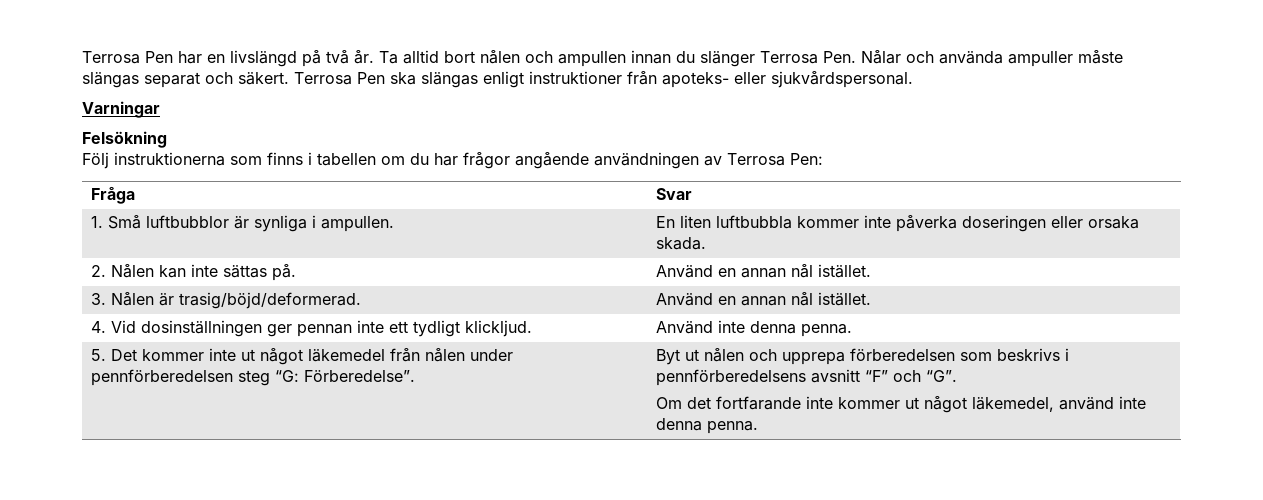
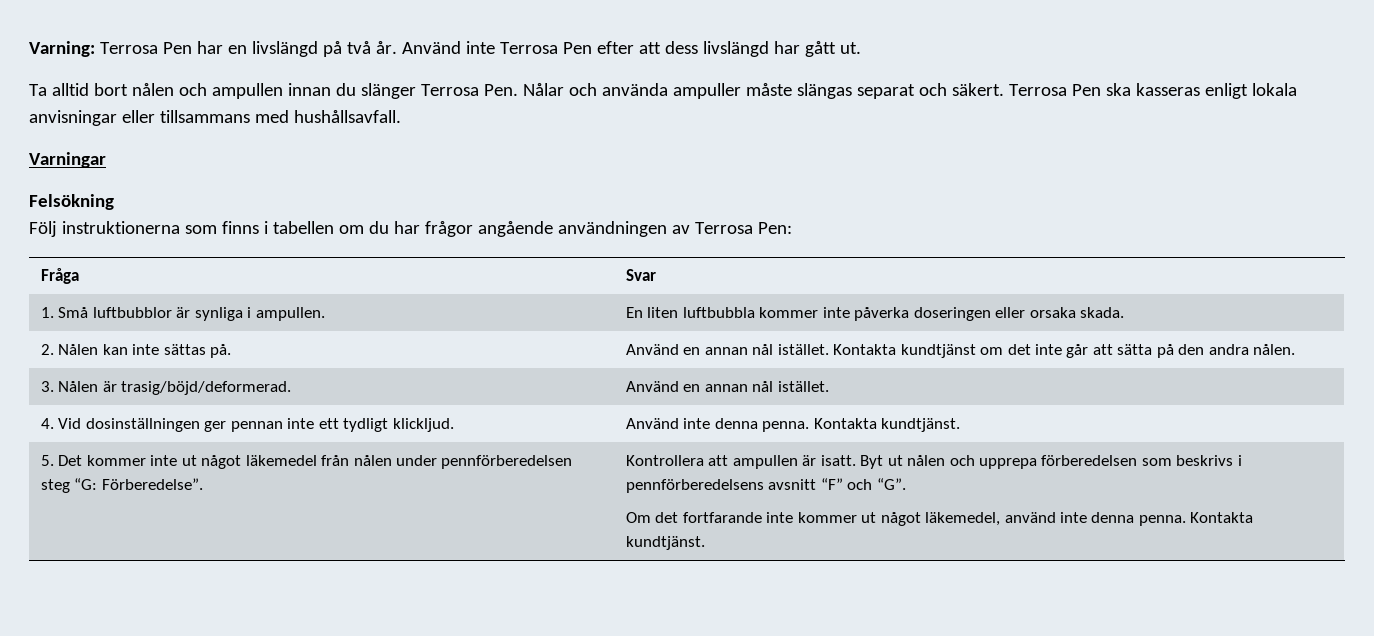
- Terrosa Pen har en livslängd på två år. Ta alltid bort nålen och ampullen innan du slänger Terrosa Pen. Nålar och använda ampuller måste slängas separat och säkert.
+ Varning: Terrosa Pen har en livslängd på två år. Använd inte Terrosa Pen efter att dess livslängd har gått ut.
+ Ta alltid bort nålen och ampullen innan du slänger Terrosa Pen. Nålar och använda ampuller måste slängas separat och säkert.
- Terrosa Pen ska slängas enligt instruktioner från apoteks- eller sjukvårdspersonal.
+ Terrosa Pen ska kasseras enligt lokala anvisningar eller tillsammans med hushållsavfall.
- 2. Nålen kan inte sättas på. | Använd en annan nål istället.
+ 2. Nålen kan inte sättas på. | Använd en annan nål istället. Kontakta kundtjänst om det inte går att sätta på den andra nålen.
- 4. Vid dosinställningen ger pennan inte ett tydligt klickljud. | Använd inte denna penna.
+ 4. Vid dosinställningen ger pennan inte ett tydligt klickljud. | Använd inte denna penna. Kontakta kundtjänst.
+ Kontrollera att ampullen är isatt.
- Om det fortfarande inte kommer ut något läkemedel, använd inte denna penna.
+ Om det fortfarande inte kommer ut något läkemedel, använd inte denna penna. Kontakta kundtjänst.

